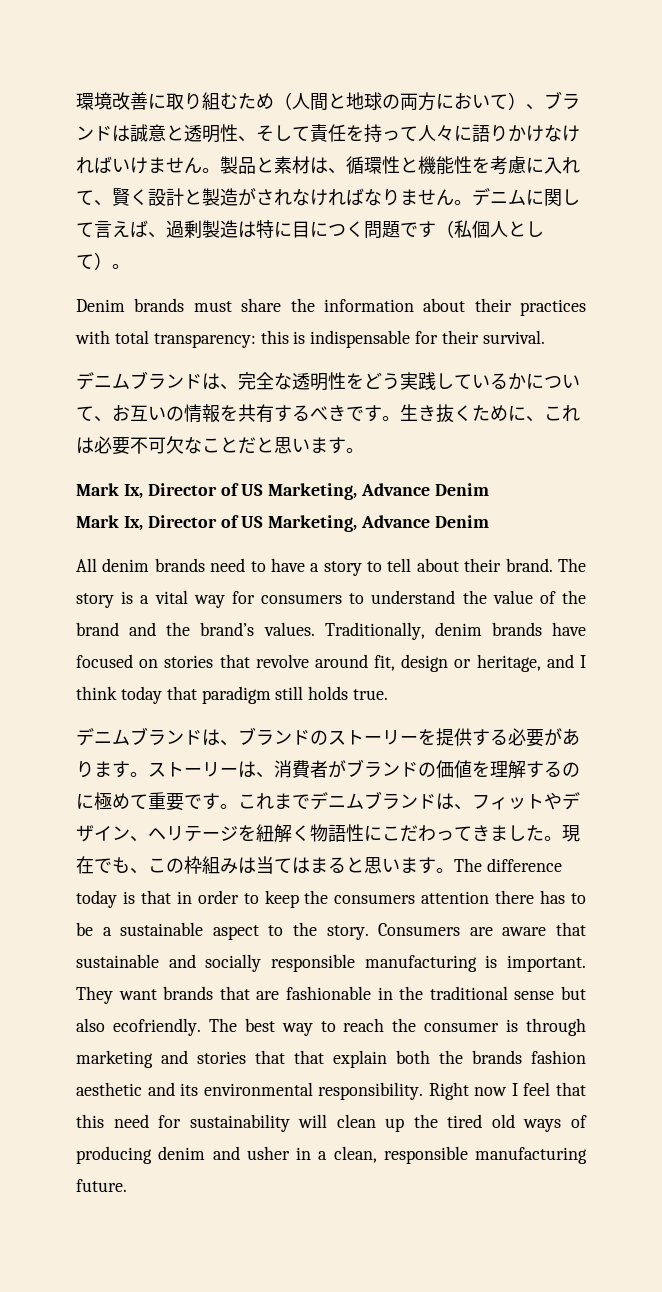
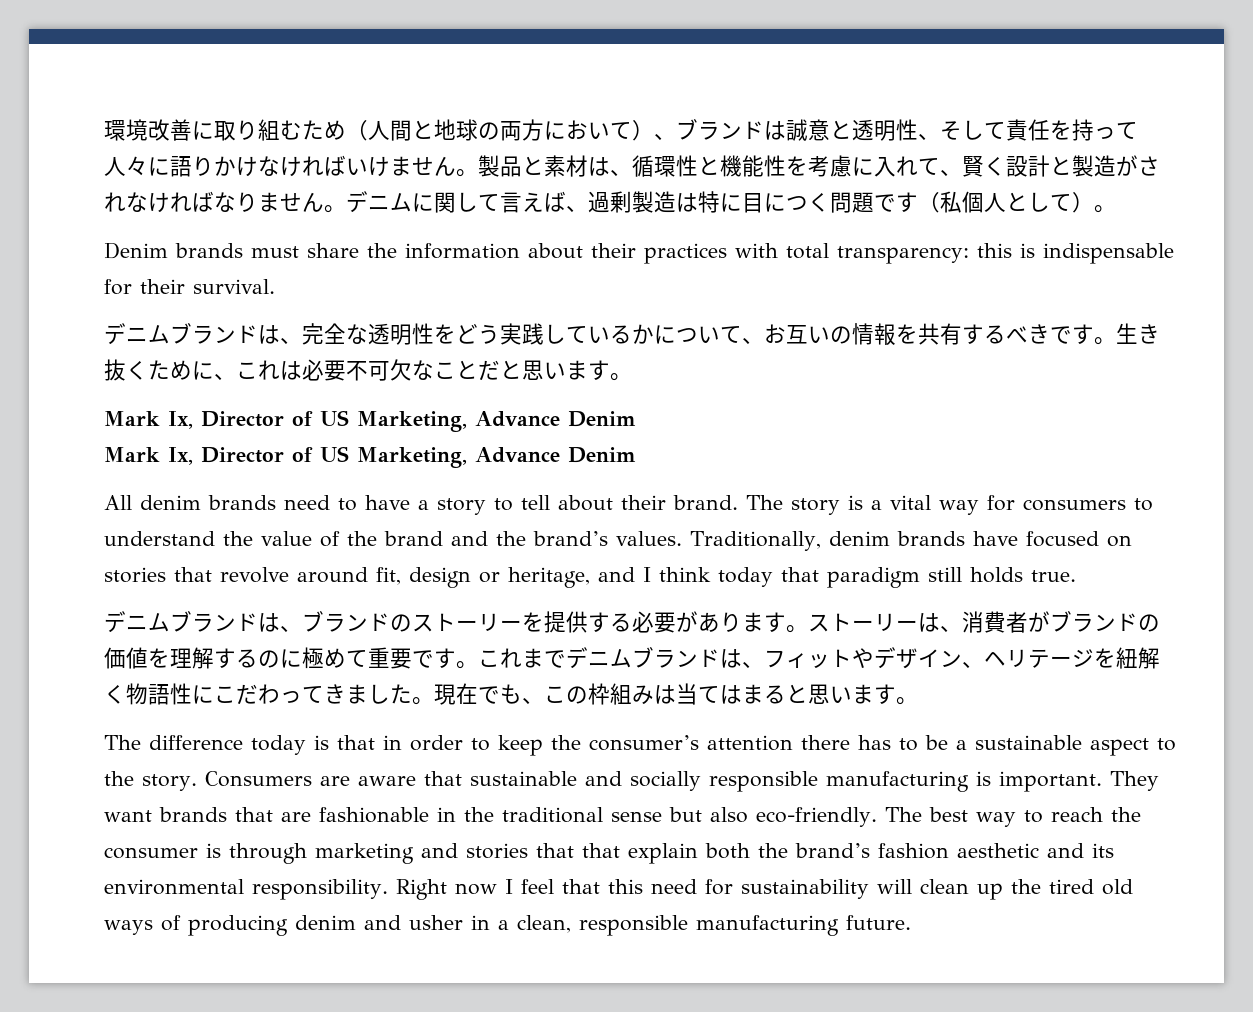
- 現在でも、この枠組みは当てはまると思います。The difference today is that in order to keep the consumers attention there has to be a sustainable aspect to the story.
+ 現在でも、この枠組みは当てはまると思います。
+ The difference today is that in order to keep the consumer’s attention there has to be a sustainable aspect to the story.
- They want brands that are fashionable in the traditional sense but also ecofriendly.
+ They want brands that are fashionable in the traditional sense but also eco-friendly.
- The best way to reach the consumer is through marketing and stories that that explain both the brands fashion aesthetic and its environmental responsibility.
+ The best way to reach the consumer is through marketing and stories that that explain both the brand’s fashion aesthetic and its environmental responsibility.

